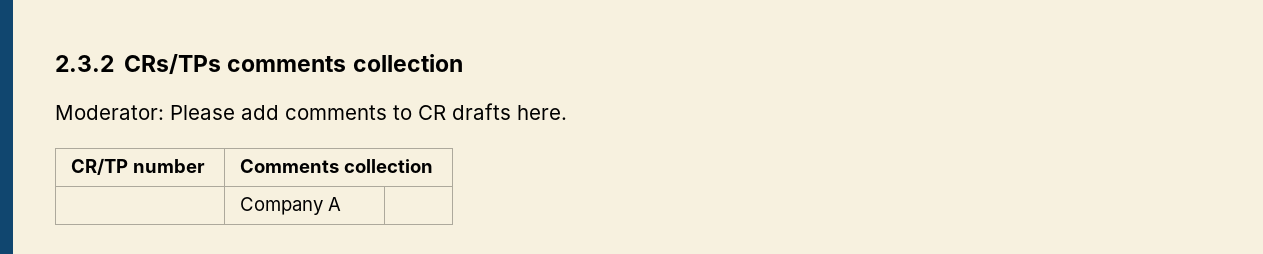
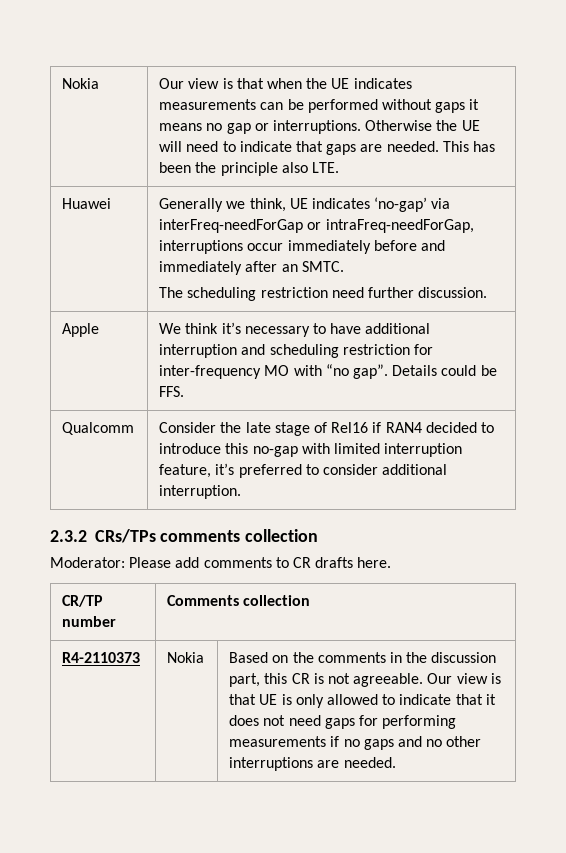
+ Nokia | Our view is that when the UE indicates measurements can be performed without gaps it means no gap or interruptions. Otherwise the UE will need to indicate that gaps are needed. This has been the principle also LTE.
+ Huawei | Generally we think, UE indicates ‘no-gap’ via interFreq-needForGap or intraFreq-needForGap, interruptions occur immediately before and immediately after an SMTC.
+ The scheduling restriction need further discussion.
+ Apple | We think it’s necessary to have additional interruption and scheduling restriction for inter-frequency MO with “no gap”. Details could be FFS.
+ Qualcomm | Consider the late stage of Rel16 if RAN4 decided to introduce this no-gap with limited interruption feature, it’s preferred to consider additional interruption.
- Company A
+ R4-2110373 | Nokia | Based on the comments in the discussion part, this CR is not agreeable. Our view is that UE is only allowed to indicate that it does not need gaps for performing measurements if no gaps and no other interruptions are needed.

